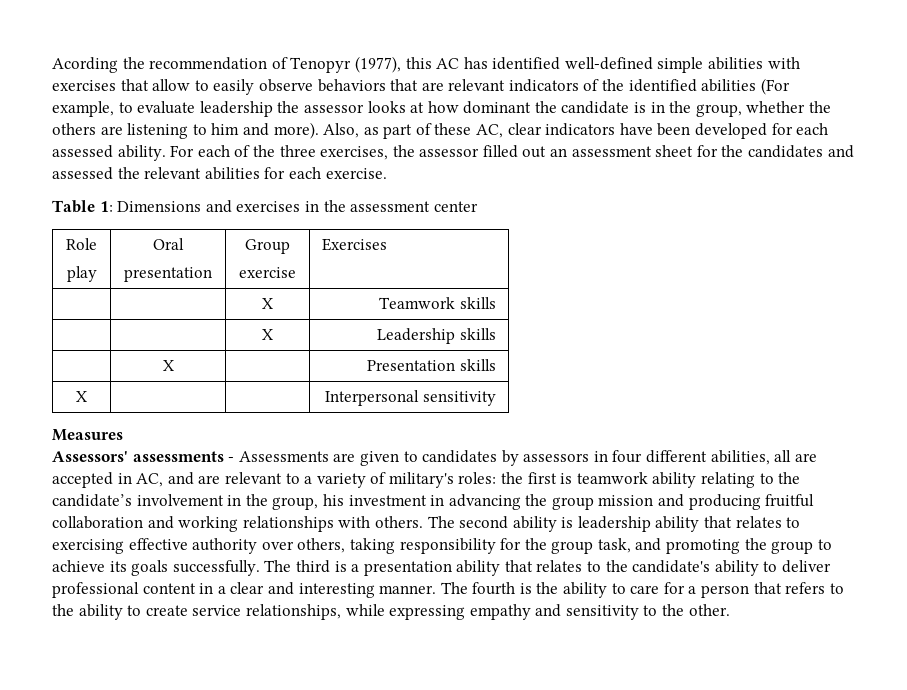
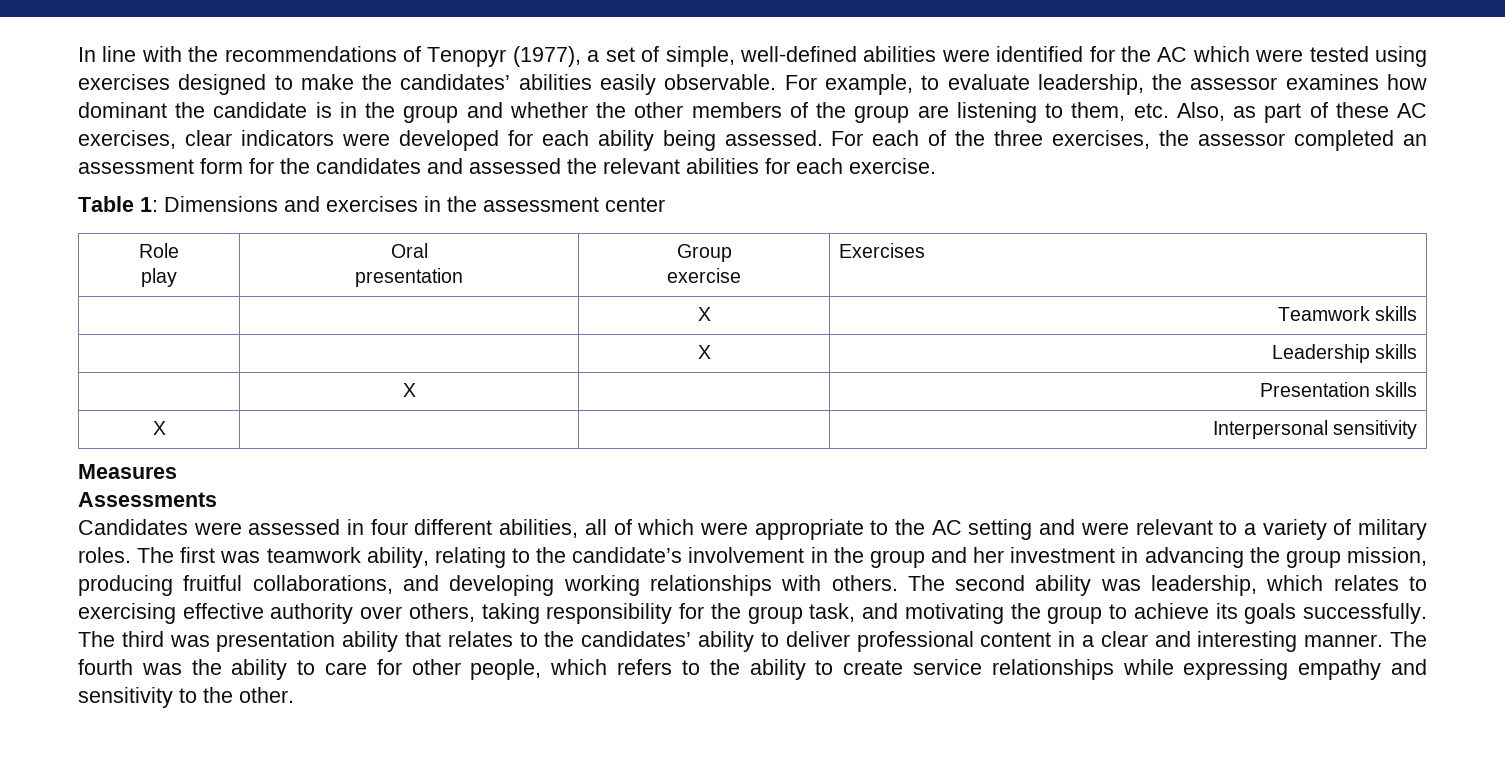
- Acording the recommendation of Tenopyr (1977), this AC has identified well-defined simple abilities with exercises that allow to easily observe behaviors that are relevant indicators of the identified abilities (For example, to evaluate leadership the assessor looks at how dominant the candidate is in the group, whether the others are listening to him and more). Also, as part of these AC, clear indicators have been developed for each assessed ability.
+ In line with the recommendations of Tenopyr (1977), a set of simple, well-defined abilities were identified for the AC which were tested using exercises designed to make the candidates’ abilities easily observable. For example, to evaluate leadership, the assessor examines how dominant the candidate is in the group and whether the other members of the group are listening to them, etc. Also, as part of these AC exercises, clear indicators were developed for each ability being assessed.
- For each of the three exercises, the assessor filled out an assessment sheet for the candidates and assessed the relevant abilities for each exercise.
+ For each of the three exercises, the assessor completed an assessment form for the candidates and assessed the relevant abilities for each exercise.
- Assessors' assessments - Assessments are given to candidates by assessors in four different abilities, all are accepted in AC, and are relevant to a variety of military's roles: the first is teamwork ability relating to the candidate’s involvement in the group, his investment in advancing the group mission and producing fruitful collaboration and working relationships with others.
+ Assessments
+ Candidates were assessed in four different abilities, all of which were appropriate to the AC setting and were relevant to a variety of military roles. The first was teamwork ability, relating to the candidate’s involvement in the group and her investment in advancing the group mission, producing fruitful collaborations, and developing working relationships with others.
- The second ability is leadership ability that relates to exercising effective authority over others, taking responsibility for the group task, and promoting the group to achieve its goals successfully.
+ The second ability was leadership, which relates to exercising effective authority over others, taking responsibility for the group task, and motivating the group to achieve its goals successfully.
- The third is a presentation ability that relates to the candidate's ability to deliver professional content in a clear and interesting manner.
+ The third was presentation ability that relates to the candidates’ ability to deliver professional content in a clear and interesting manner.
- The fourth is the ability to care for a person that refers to the ability to create service relationships, while expressing empathy and sensitivity to the other.
+ The fourth was the ability to care for other people, which refers to the ability to create service relationships while expressing empathy and sensitivity to the other.

